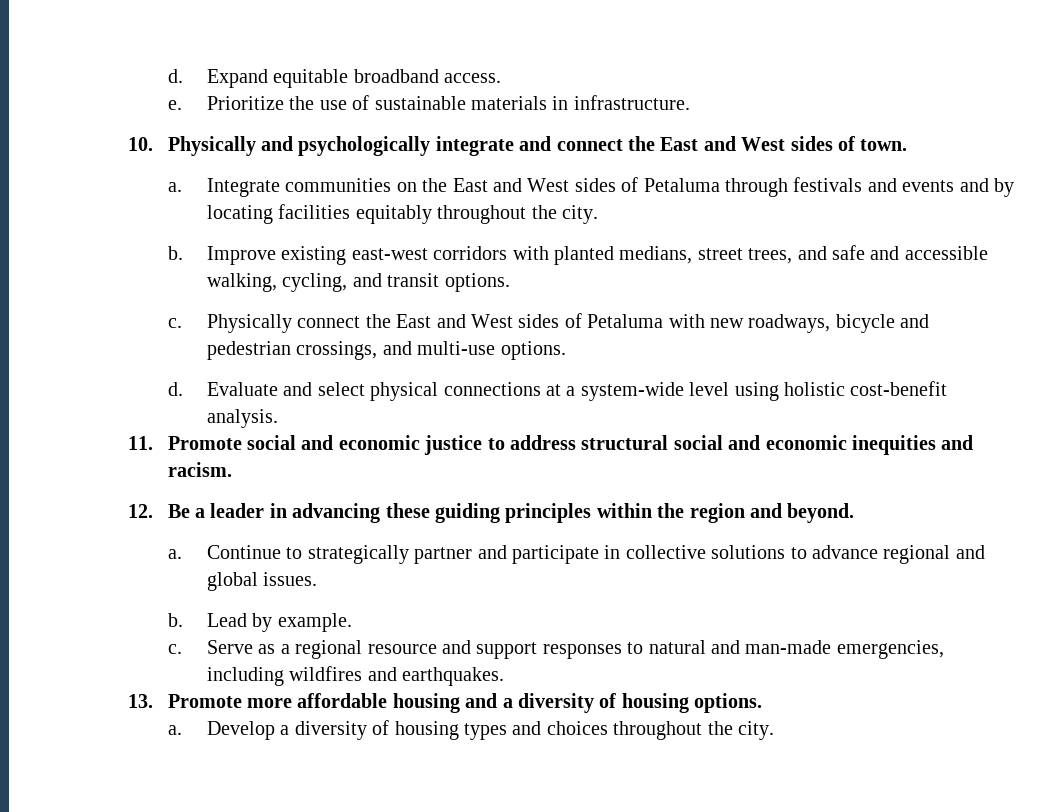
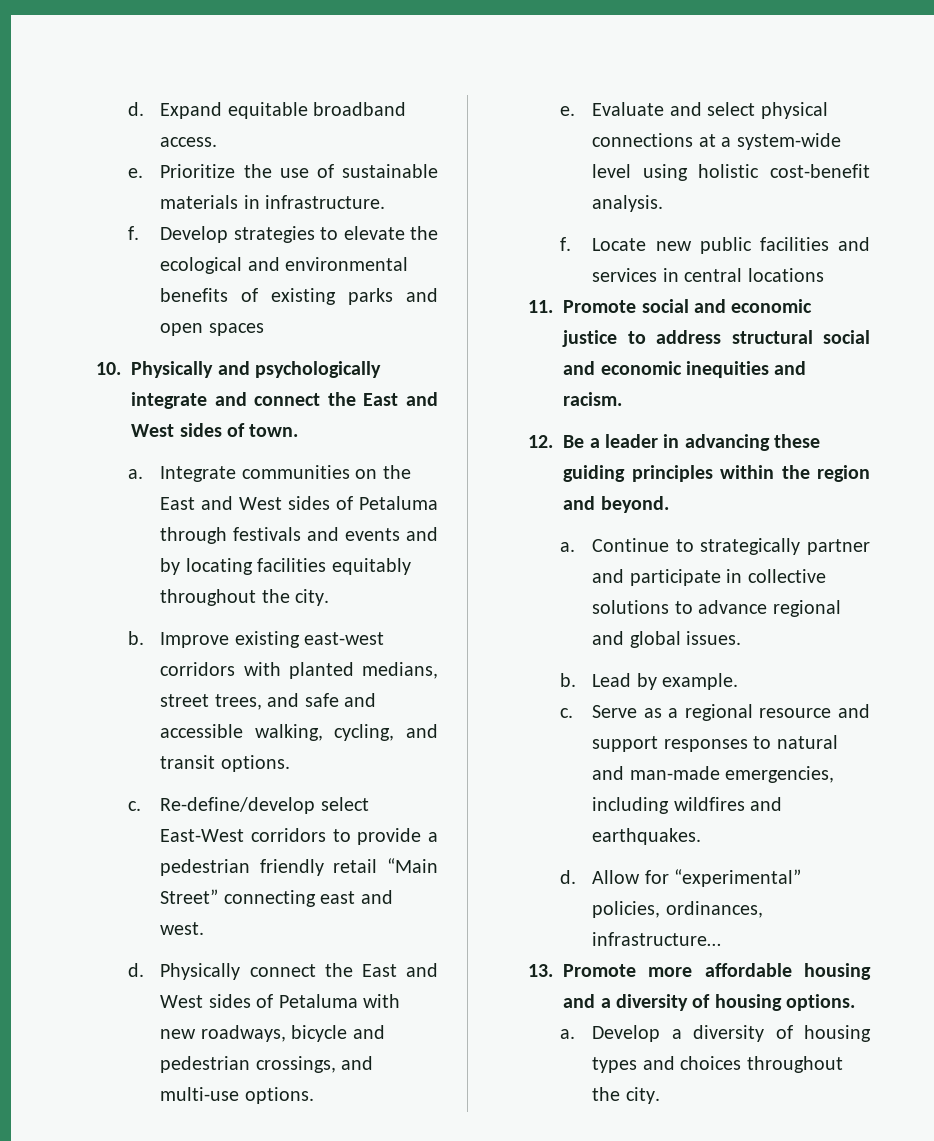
+ f. Develop strategies to elevate the ecological and environmental benefits of existing parks and open spaces
+ Re-define/develop select East-West corridors to provide a pedestrian friendly retail “Main Street” connecting east and west.
+ d.
  Physically connect the East and West sides of Petaluma with new roadways, bicycle and pedestrian crossings, and multi-use options.
- d.
+ e.
+ f. Locate new public facilities and services in central locations
+ d. Allow for “experimental” policies, ordinances, infrastructure…

